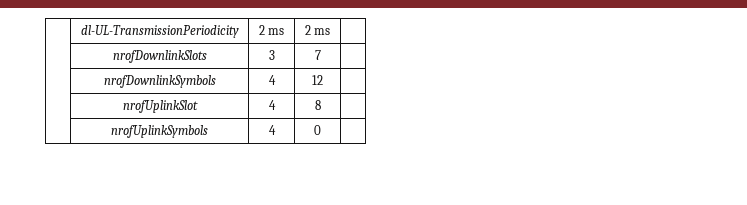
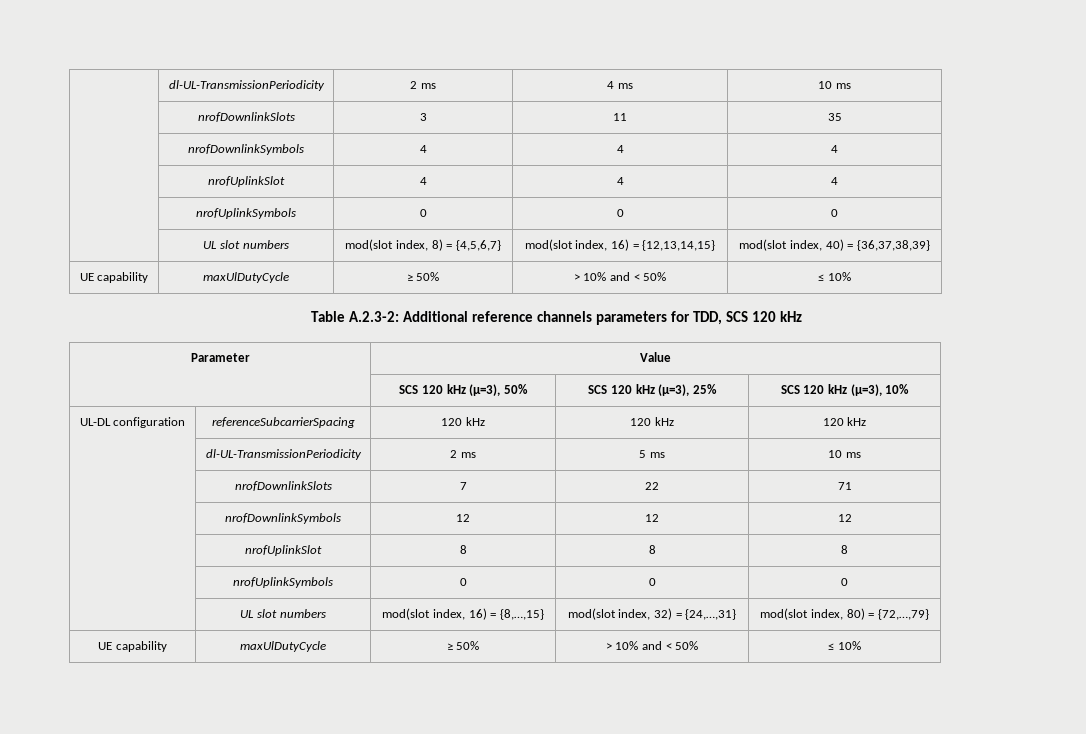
- | dl-UL-TransmissionPeriodicity | 2 ms | 2 ms |
+ | dl-UL-TransmissionPeriodicity | 2 ms | 4 ms | 10 ms
- | nrofDownlinkSlots | 3 | 7 |
+ | nrofDownlinkSlots | 3 | 11 | 35
- | nrofDownlinkSymbols | 4 | 12 |
+ | nrofDownlinkSymbols | 4 | 4 | 4
- | nrofUplinkSlot | 4 | 8 |
- | nrofUplinkSymbols | 4 | 0 |
+ | nrofUplinkSlot | 4 | 4 | 4
+ | nrofUplinkSymbols | 0 | 0 | 0
+ | UL slot numbers | mod(slot index, 8) = {4,5,6,7} | mod(slot index, 16) = {12,13,14,15} | mod(slot index, 40) = {36,37,38,39}
+ UE capability | maxUlDutyCycle | ≥ 50% | > 10% and < 50% | ≤ 10%
+ Table A.2.3-2: Additional reference channels parameters for TDD, SCS 120 kHz
+ Parameter | Value
+ | SCS 120 kHz (µ=3), 50% | SCS 120 kHz (µ=3), 25% | SCS 120 kHz (µ=3), 10%
+ UL-DL configuration | referenceSubcarrierSpacing | 120 kHz | 120 kHz | 120 kHz
+ | dl-UL-TransmissionPeriodicity | 2 ms | 5 ms | 10 ms
+ | nrofDownlinkSlots | 7 | 22 | 71
+ | nrofDownlinkSymbols | 12 | 12 | 12
+ | nrofUplinkSlot | 8 | 8 | 8
+ | nrofUplinkSymbols | 0 | 0 | 0
+ | UL slot numbers | mod(slot index, 16) = {8,…,15} | mod(slot index, 32) = {24,…,31} | mod(slot index, 80) = {72,…,79}
+ UE capability | maxUlDutyCycle | ≥ 50% | > 10% and < 50% | ≤ 10%

